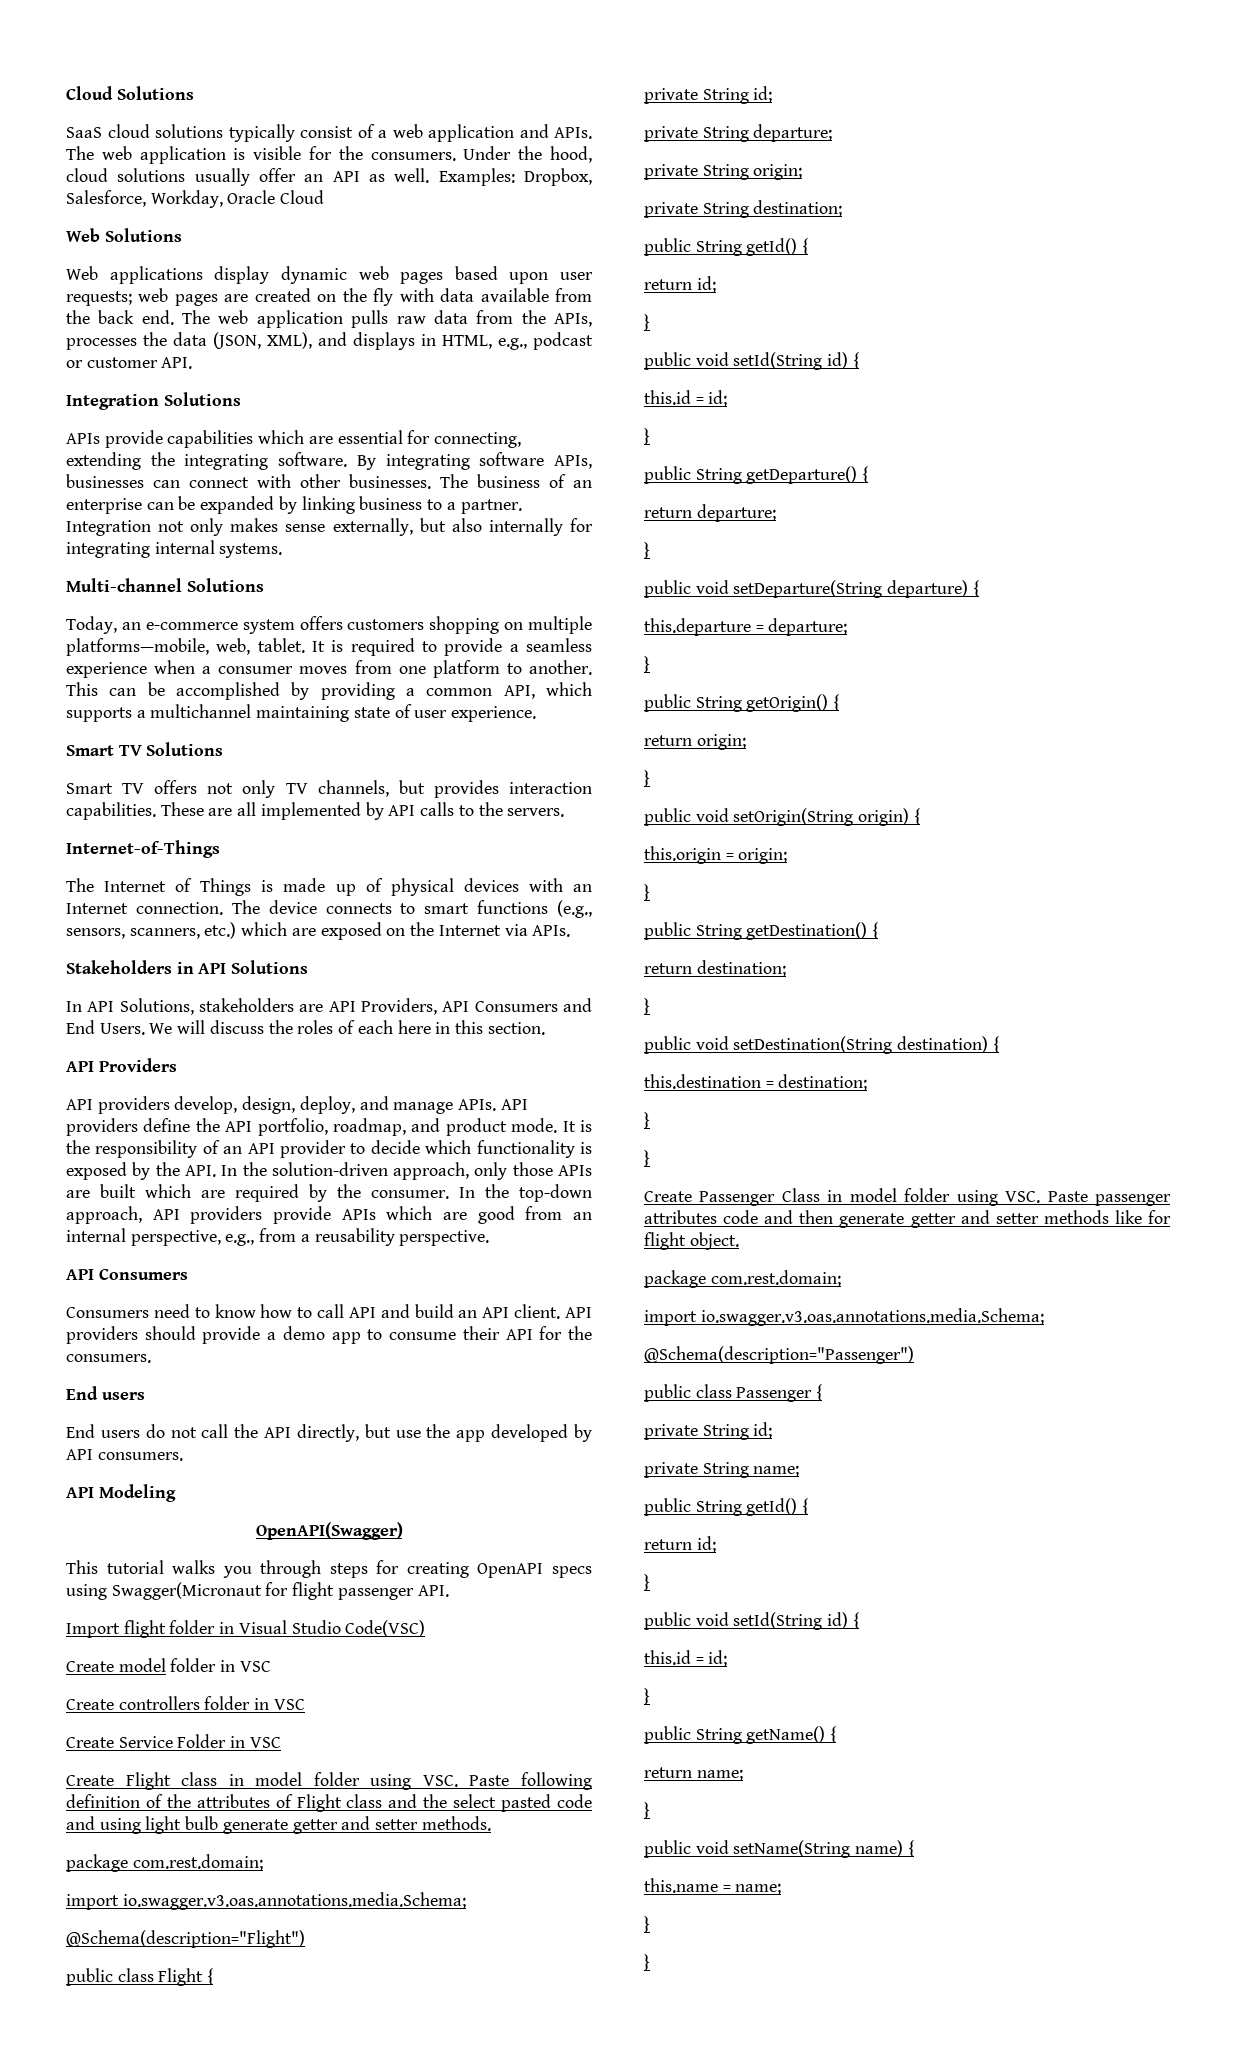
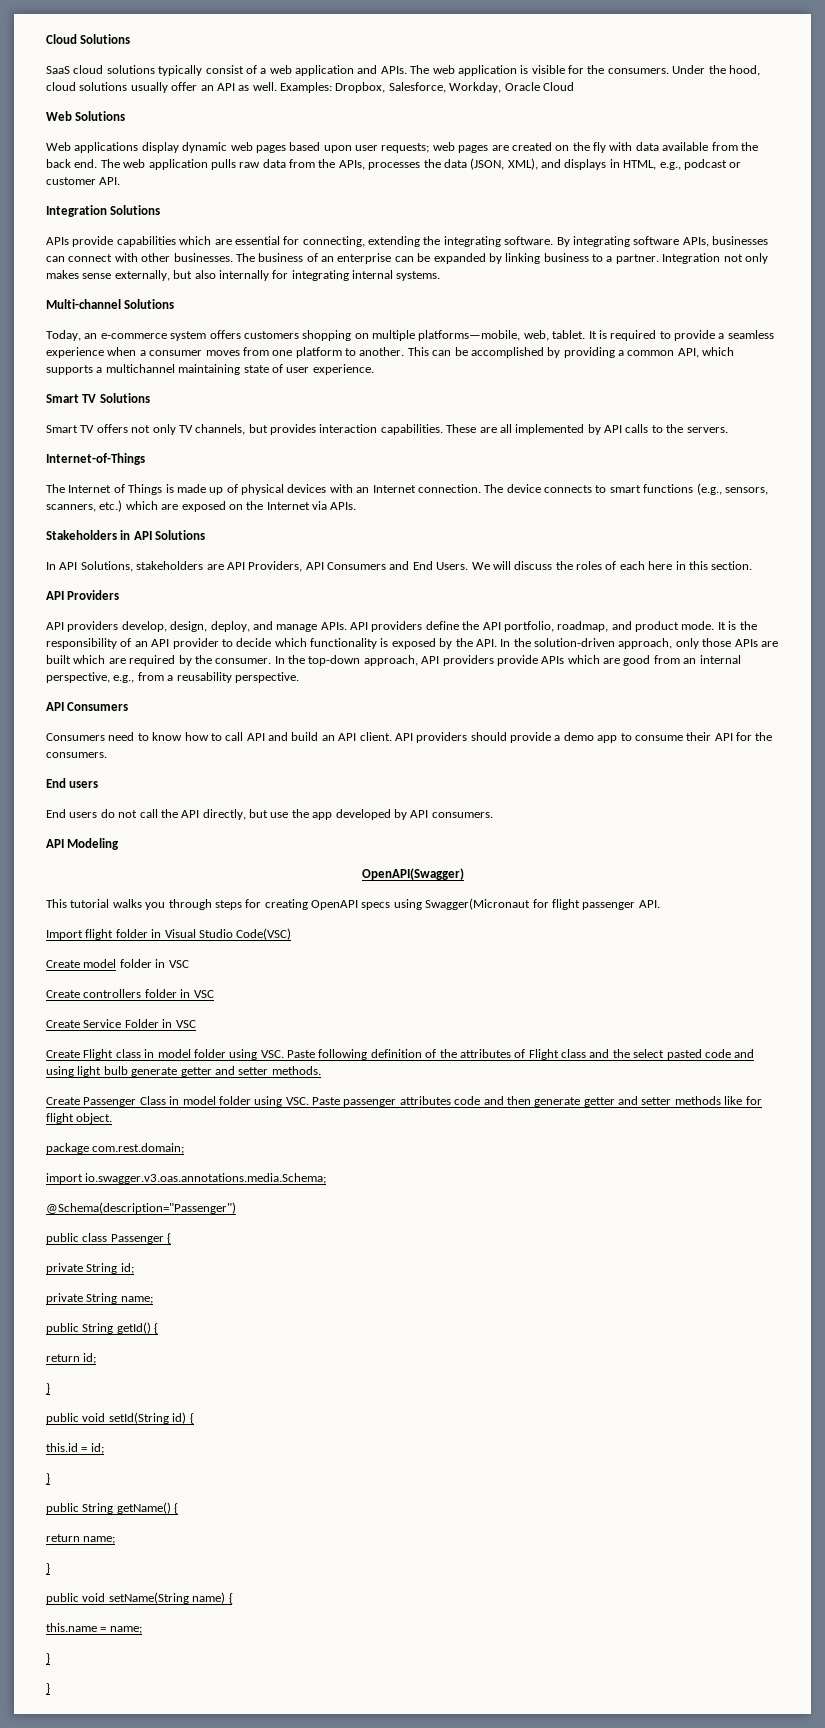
  Create Flight class in model folder using VSC. Paste following definition of the attributes of Flight class and the select pasted code and using light bulb generate getter and setter methods.
- package com.rest.domain;
- import io.swagger.v3.oas.annotations.media.Schema;
- @Schema(description="Flight")
- public class Flight {
- private String id;
- private String departure;
- private String origin;
- private String destination;
- public String getId() {
- return id;
- }
- public void setId(String id) {
- this.id = id;
- }
- public String getDeparture() {
- return departure;
- }
- public void setDeparture(String departure) {
- this.departure = departure;
- }
- public String getOrigin() {
- return origin;
- }
- public void setOrigin(String origin) {
- this.origin = origin;
- }
- public String getDestination() {
- return destination;
- }
- public void setDestination(String destination) {
- this.destination = destination;
- }
- }

